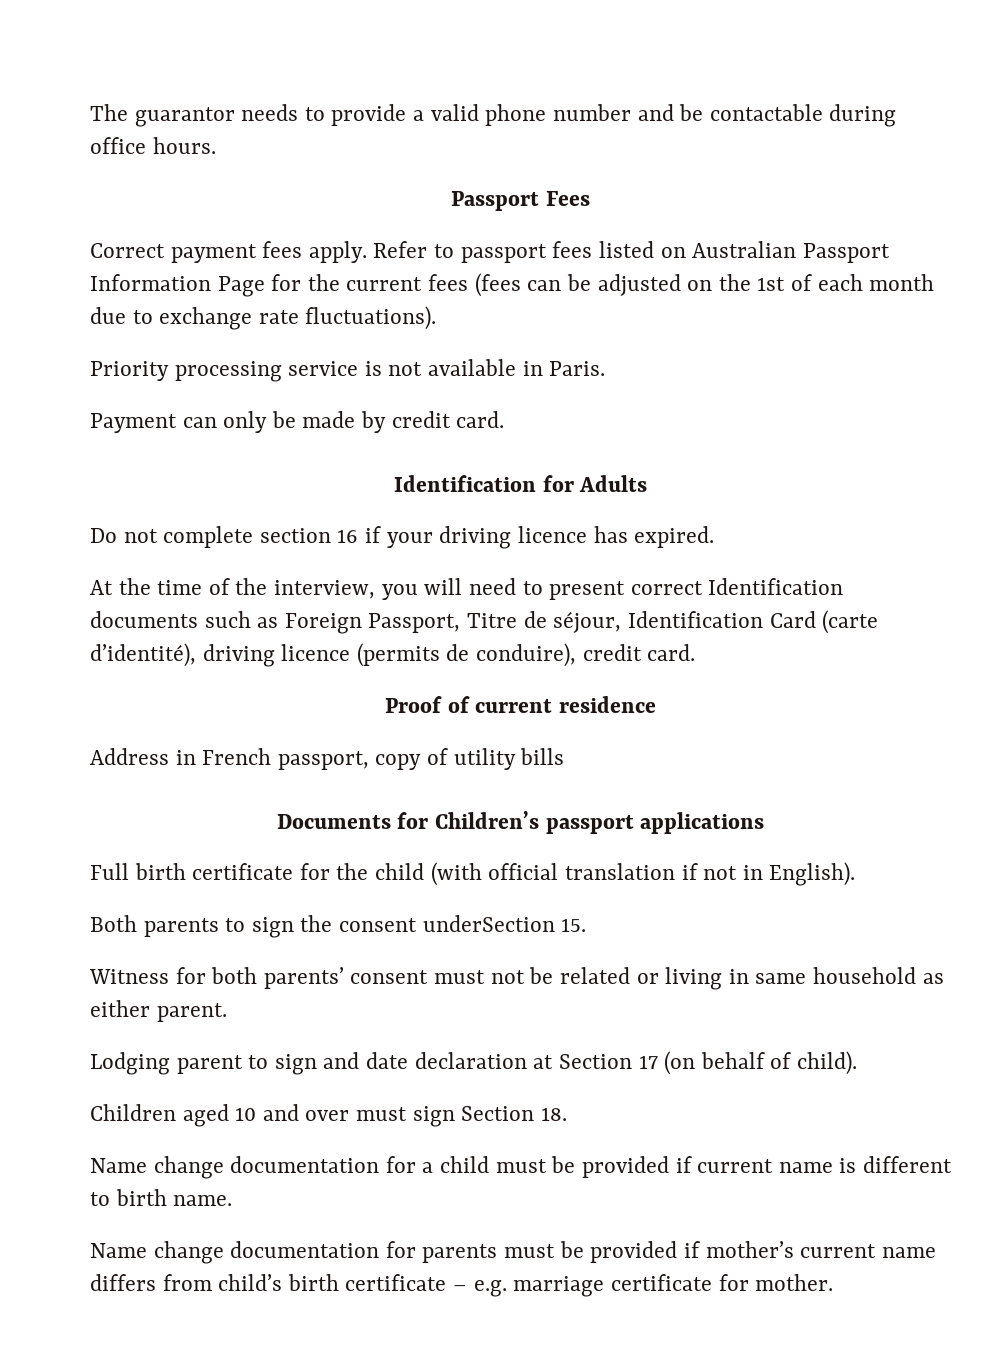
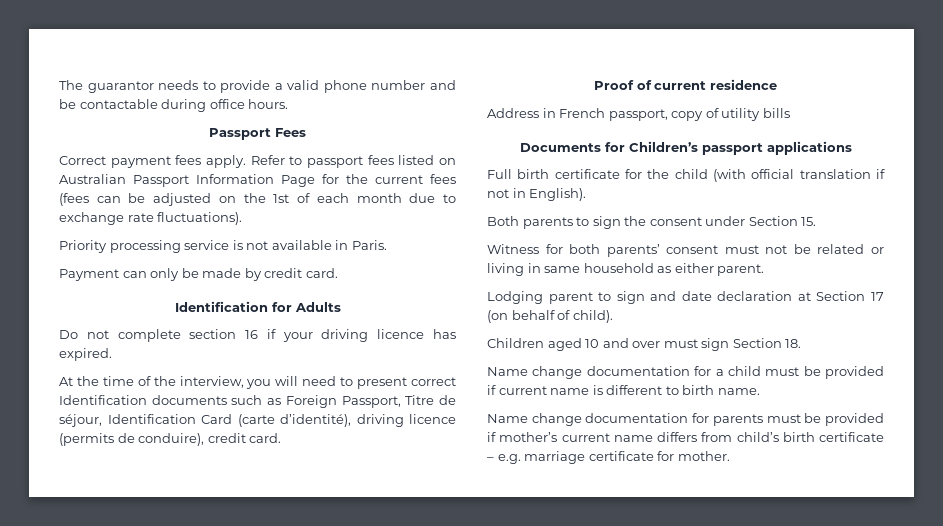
- Both parents to sign the consent underSection 15.
+ Both parents to sign the consent under Section 15.

